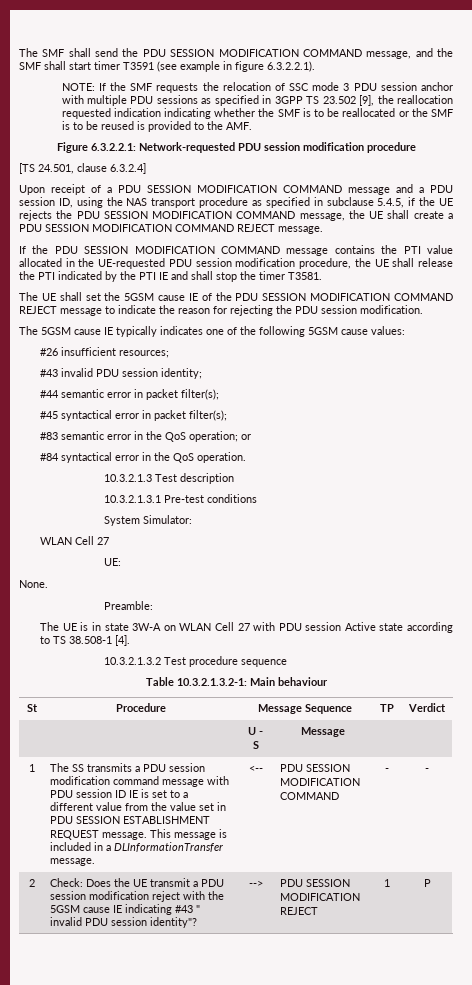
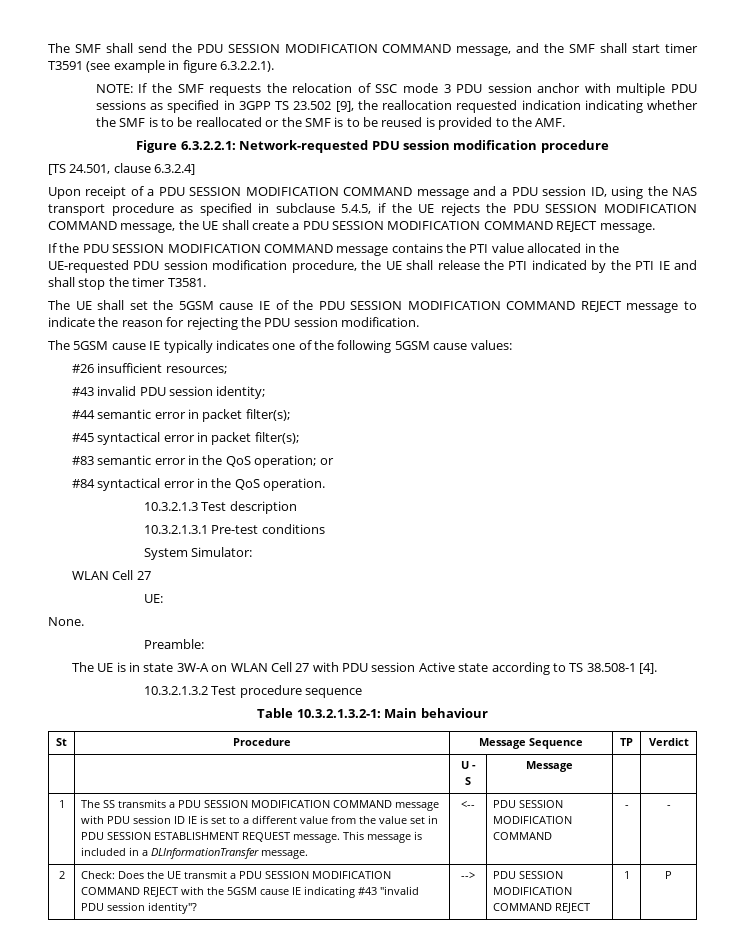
- The SS transmits a PDU session modification command message with PDU session ID IE is set to a different value from the value set in PDU SESSION ESTABLISHMENT REQUEST message.
+ The SS transmits a PDU SESSION MODIFICATION COMMAND message with PDU session ID IE is set to a different value from the value set in PDU SESSION ESTABLISHMENT REQUEST message.
- 2 | Check: Does the UE transmit a PDU session modification reject with the 5GSM cause IE indicating #43 " invalid PDU session identity"? | --> | PDU SESSION MODIFICATION REJECT | 1 | P
+ 2 | Check: Does the UE transmit a PDU SESSION MODIFICATION COMMAND REJECT with the 5GSM cause IE indicating #43 "invalid PDU session identity"? | --> | PDU SESSION MODIFICATION COMMAND REJECT | 1 | P

